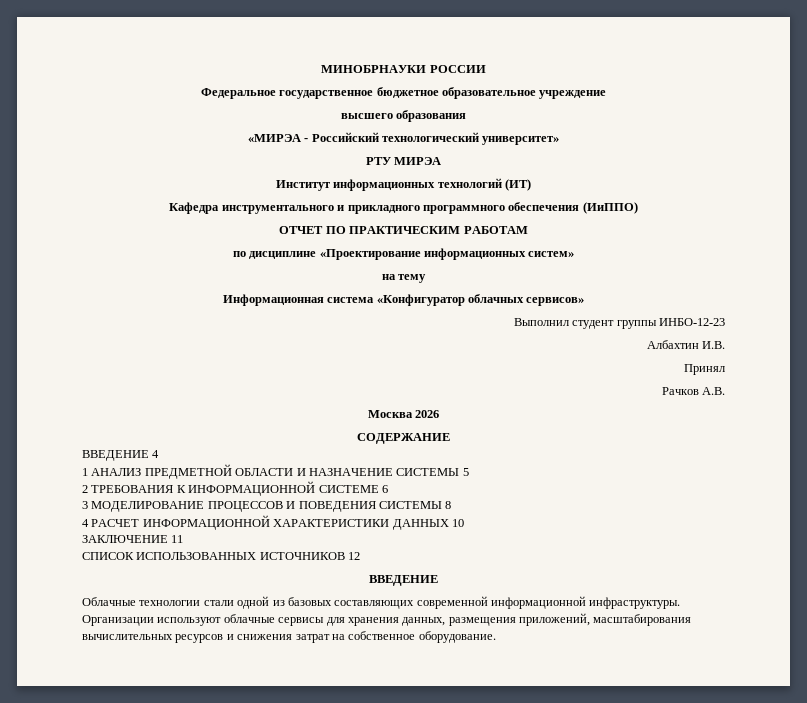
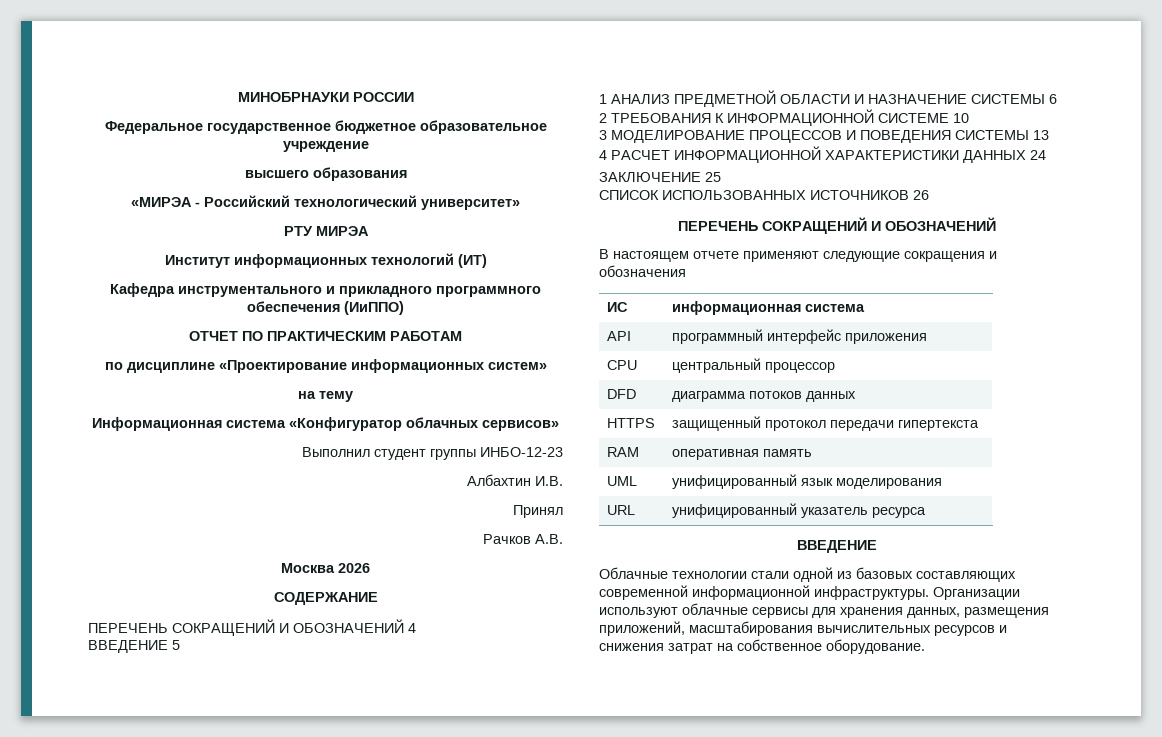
- ВВЕДЕНИЕ 4
+ ПЕРЕЧЕНЬ СОКРАЩЕНИЙ И ОБОЗНАЧЕНИЙ 4
+ ВВЕДЕНИЕ 5
- 1 АНАЛИЗ ПРЕДМЕТНОЙ ОБЛАСТИ И НАЗНАЧЕНИЕ СИСТЕМЫ 5
+ 1 АНАЛИЗ ПРЕДМЕТНОЙ ОБЛАСТИ И НАЗНАЧЕНИЕ СИСТЕМЫ 6
- 2 ТРЕБОВАНИЯ К ИНФОРМАЦИОННОЙ СИСТЕМЕ 6
+ 2 ТРЕБОВАНИЯ К ИНФОРМАЦИОННОЙ СИСТЕМЕ 10
- 3 МОДЕЛИРОВАНИЕ ПРОЦЕССОВ И ПОВЕДЕНИЯ СИСТЕМЫ 8
+ 3 МОДЕЛИРОВАНИЕ ПРОЦЕССОВ И ПОВЕДЕНИЯ СИСТЕМЫ 13
- 4 РАСЧЕТ ИНФОРМАЦИОННОЙ ХАРАКТЕРИСТИКИ ДАННЫХ 10
+ 4 РАСЧЕТ ИНФОРМАЦИОННОЙ ХАРАКТЕРИСТИКИ ДАННЫХ 24
- ЗАКЛЮЧЕНИЕ 11
+ ЗАКЛЮЧЕНИЕ 25
- СПИСОК ИСПОЛЬЗОВАННЫХ ИСТОЧНИКОВ 12
+ СПИСОК ИСПОЛЬЗОВАННЫХ ИСТОЧНИКОВ 26
+ ПЕРЕЧЕНЬ СОКРАЩЕНИЙ И ОБОЗНАЧЕНИЙ
+ В настоящем отчете применяют следующие сокращения и обозначения
+ ИС | информационная система
+ API | программный интерфейс приложения
+ CPU | центральный процессор
+ DFD | диаграмма потоков данных
+ HTTPS | защищенный протокол передачи гипертекста
+ RAM | оперативная память
+ UML | унифицированный язык моделирования
+ URL | унифицированный указатель ресурса

